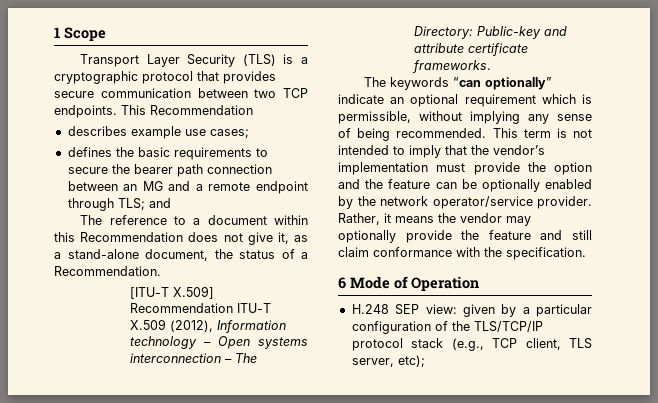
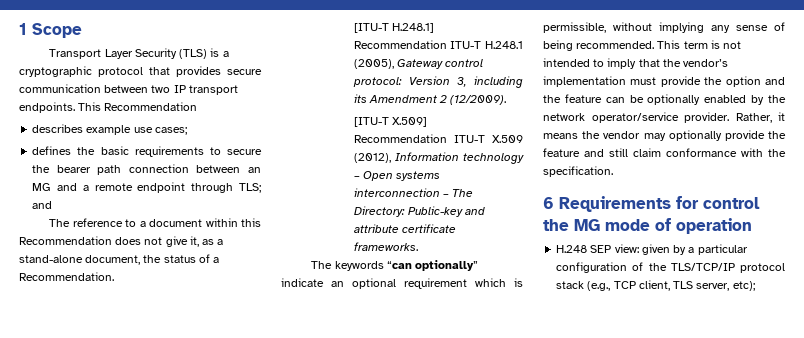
- Transport Layer Security (TLS) is a cryptographic protocol that provides secure communication between two TCP endpoints.
+ Transport Layer Security (TLS) is a cryptographic protocol that provides secure communication between two IP transport endpoints.
+ [ITU-T H.248.1] Recommendation ITU-T H.248.1 (2005), Gateway control protocol: Version 3, including its Amendment 2 (12/2009).
- 6 Mode of Operation
+ 6 Requirements for control the MG mode of operation

